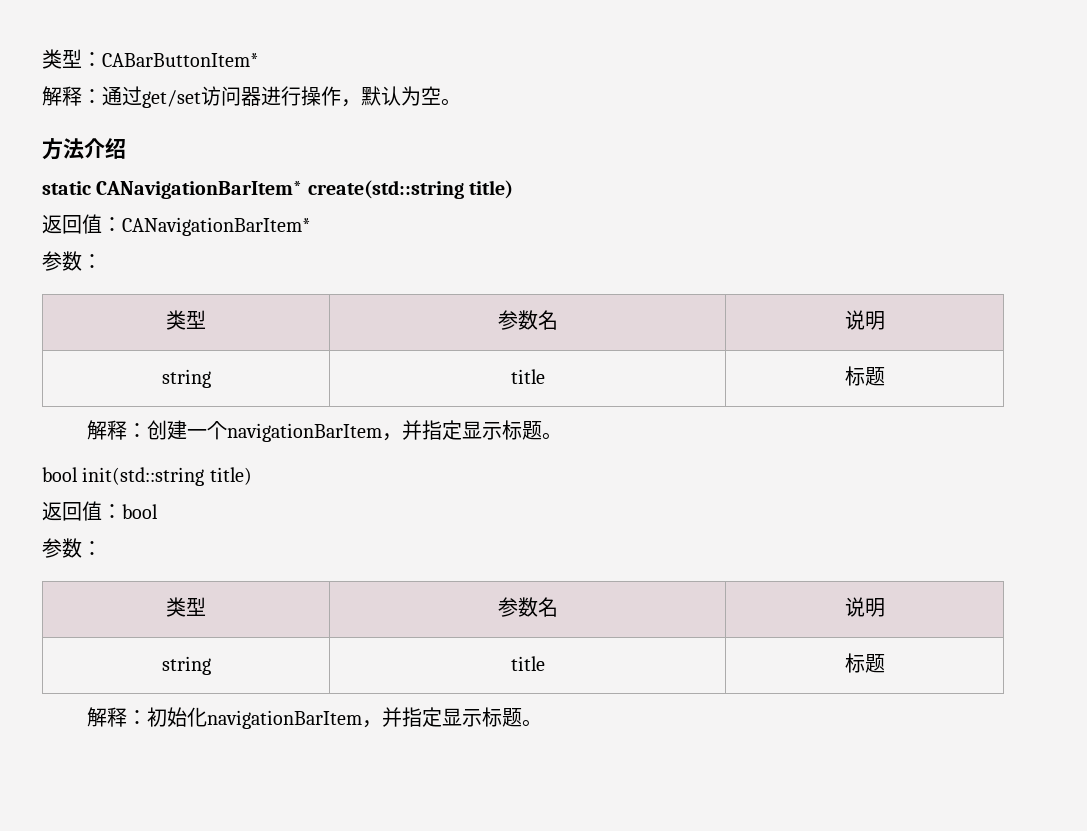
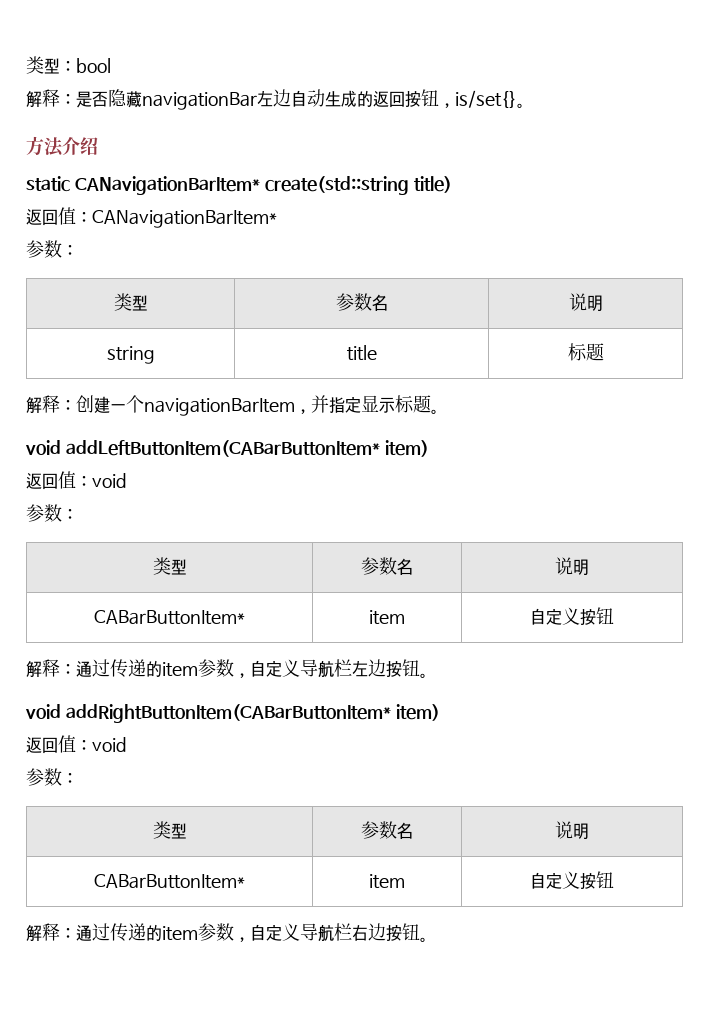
- 类型：CABarButtonItem*
- 解释：通过get/set访问器进行操作，默认为空。
+ 类型：bool
+ 解释：是否隐藏navigationBar左边自动生成的返回按钮，is/set{}。
- bool init(std::string title)
- 返回值：bool
+ void addLeftButtonItem(CABarButtonItem* item)
+ 返回值：void
  参数：
  类型 | 参数名 | 说明
- string | title | 标题
- 解释：初始化navigationBarItem，并指定显示标题。
+ CABarButtonItem* | item | 自定义按钮
+ 解释：通过传递的item参数，自定义导航栏左边按钮。
+ void addRightButtonItem(CABarButtonItem* item)
+ 返回值：void
+ 参数：
+ 类型 | 参数名 | 说明
+ CABarButtonItem* | item | 自定义按钮
+ 解释：通过传递的item参数，自定义导航栏右边按钮。

